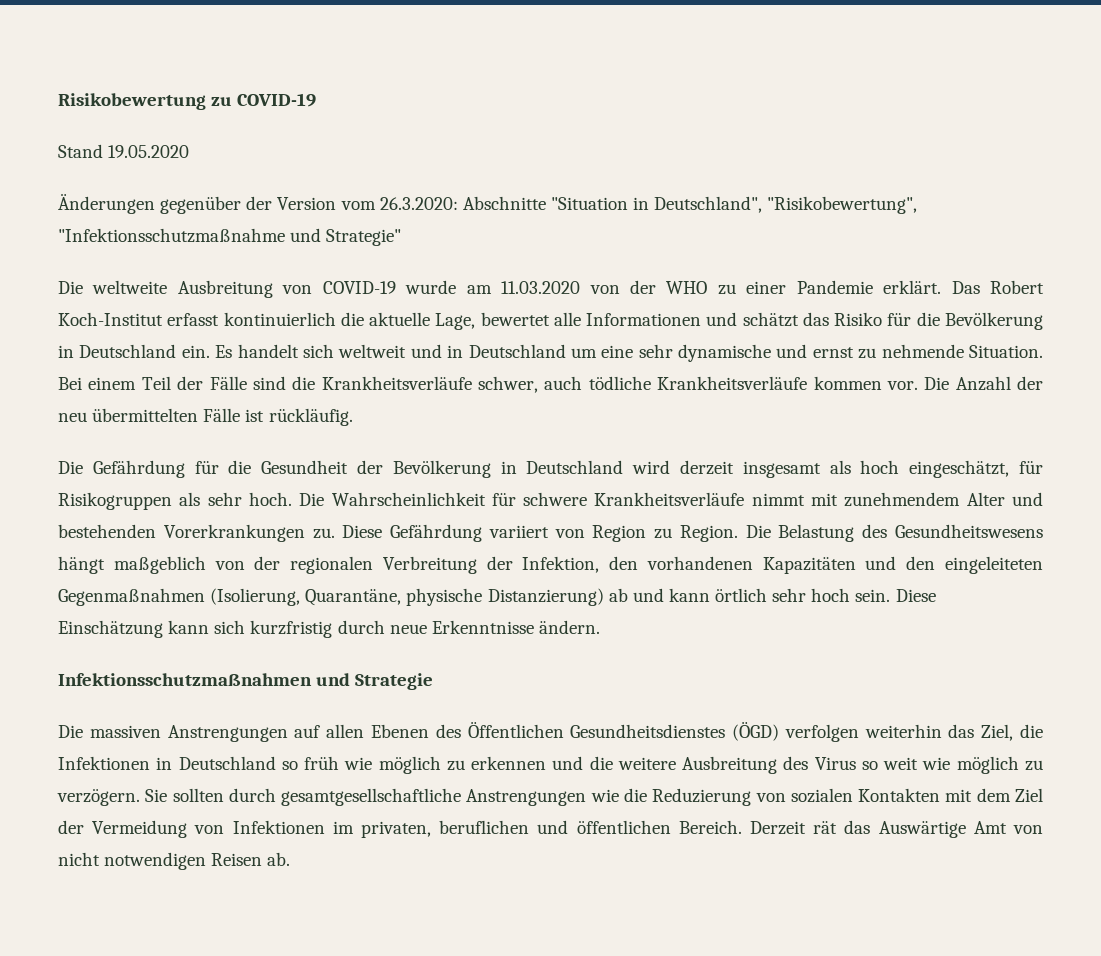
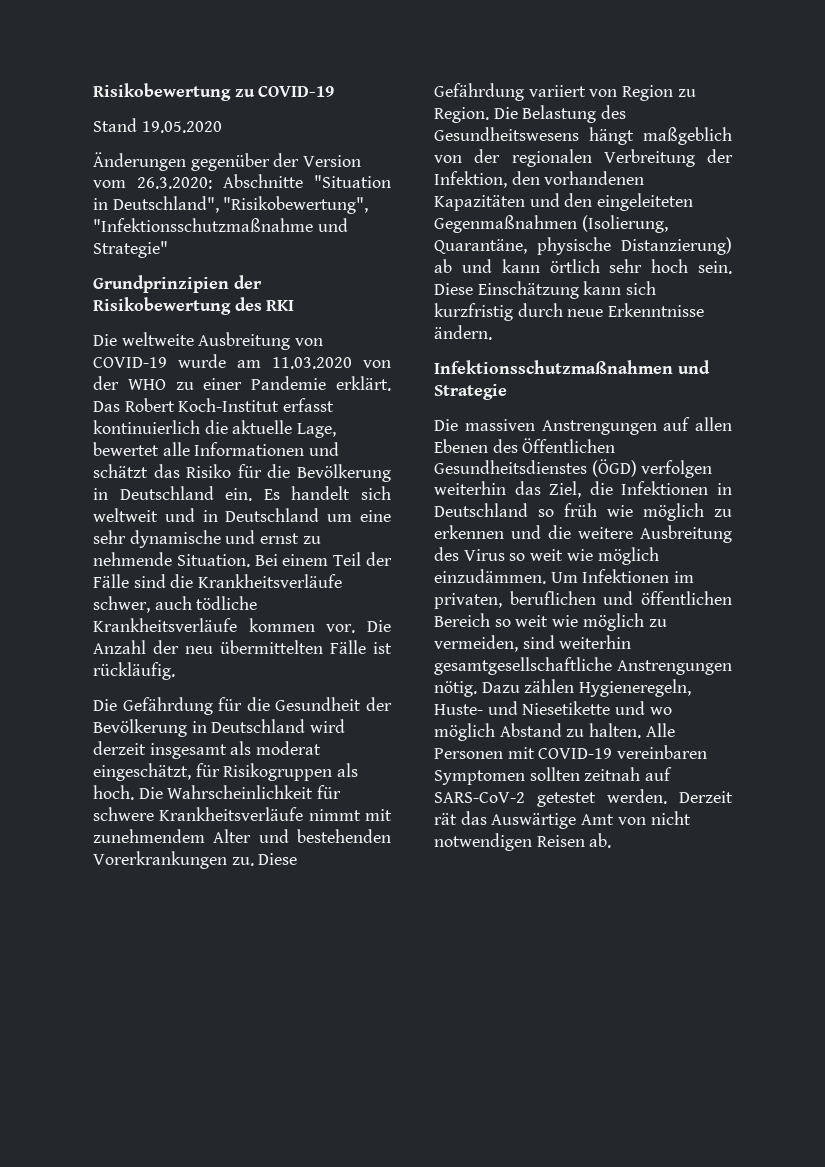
+ Grundprinzipien der Risikobewertung des RKI
- Die Gefährdung für die Gesundheit der Bevölkerung in Deutschland wird derzeit insgesamt als hoch eingeschätzt, für Risikogruppen als sehr hoch.
+ Die Gefährdung für die Gesundheit der Bevölkerung in Deutschland wird derzeit insgesamt als moderat eingeschätzt, für Risikogruppen als hoch.
- Die massiven Anstrengungen auf allen Ebenen des Öffentlichen Gesundheitsdienstes (ÖGD) verfolgen weiterhin das Ziel, die Infektionen in Deutschland so früh wie möglich zu erkennen und die weitere Ausbreitung des Virus so weit wie möglich zu verzögern. Sie sollten durch gesamtgesellschaftliche Anstrengungen wie die Reduzierung von sozialen Kontakten mit dem Ziel der Vermeidung von Infektionen im privaten, beruflichen und öffentlichen Bereich.
+ Die massiven Anstrengungen auf allen Ebenen des Öffentlichen Gesundheitsdienstes (ÖGD) verfolgen weiterhin das Ziel, die Infektionen in Deutschland so früh wie möglich zu erkennen und die weitere Ausbreitung des Virus so weit wie möglich einzudämmen. Um Infektionen im privaten, beruflichen und öffentlichen Bereich so weit wie möglich zu vermeiden, sind weiterhin gesamtgesellschaftliche Anstrengungen nötig. Dazu zählen Hygieneregeln, Huste- und Niesetikette und wo möglich Abstand zu halten. Alle Personen mit COVID-19 vereinbaren Symptomen sollten zeitnah auf SARS-CoV-2 getestet werden.

